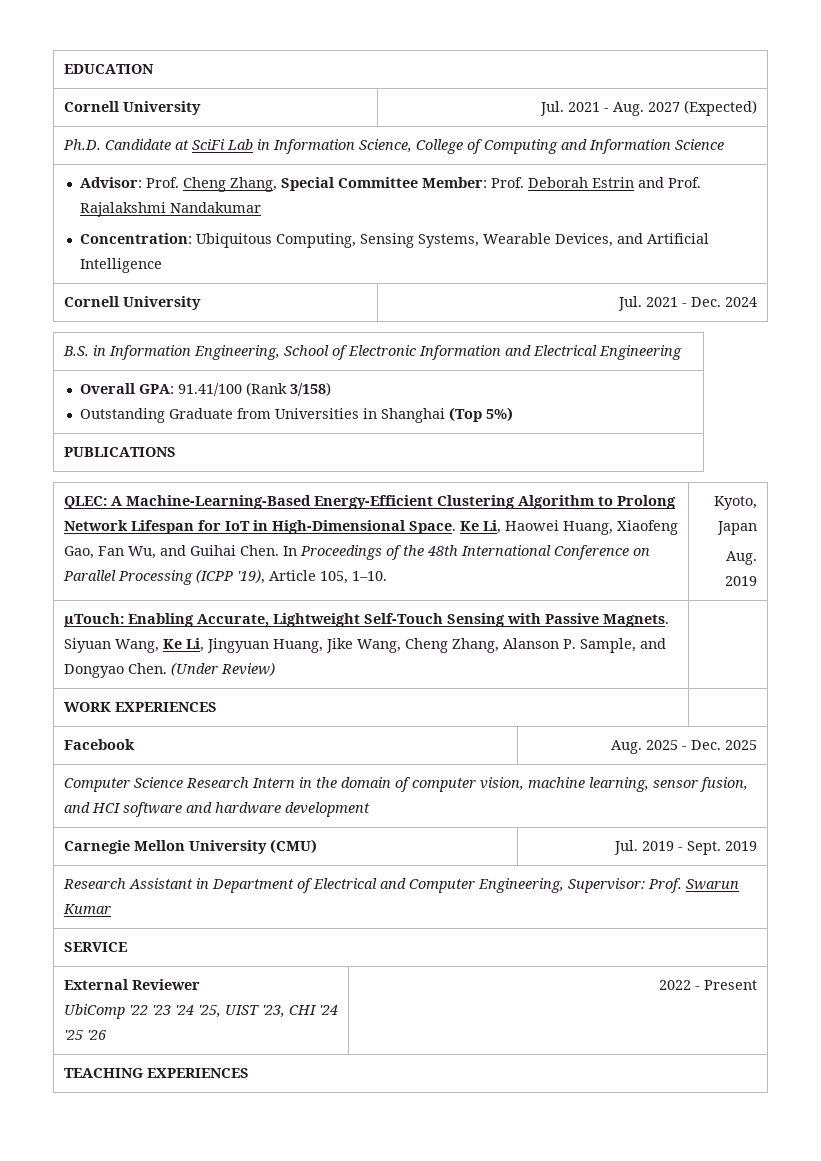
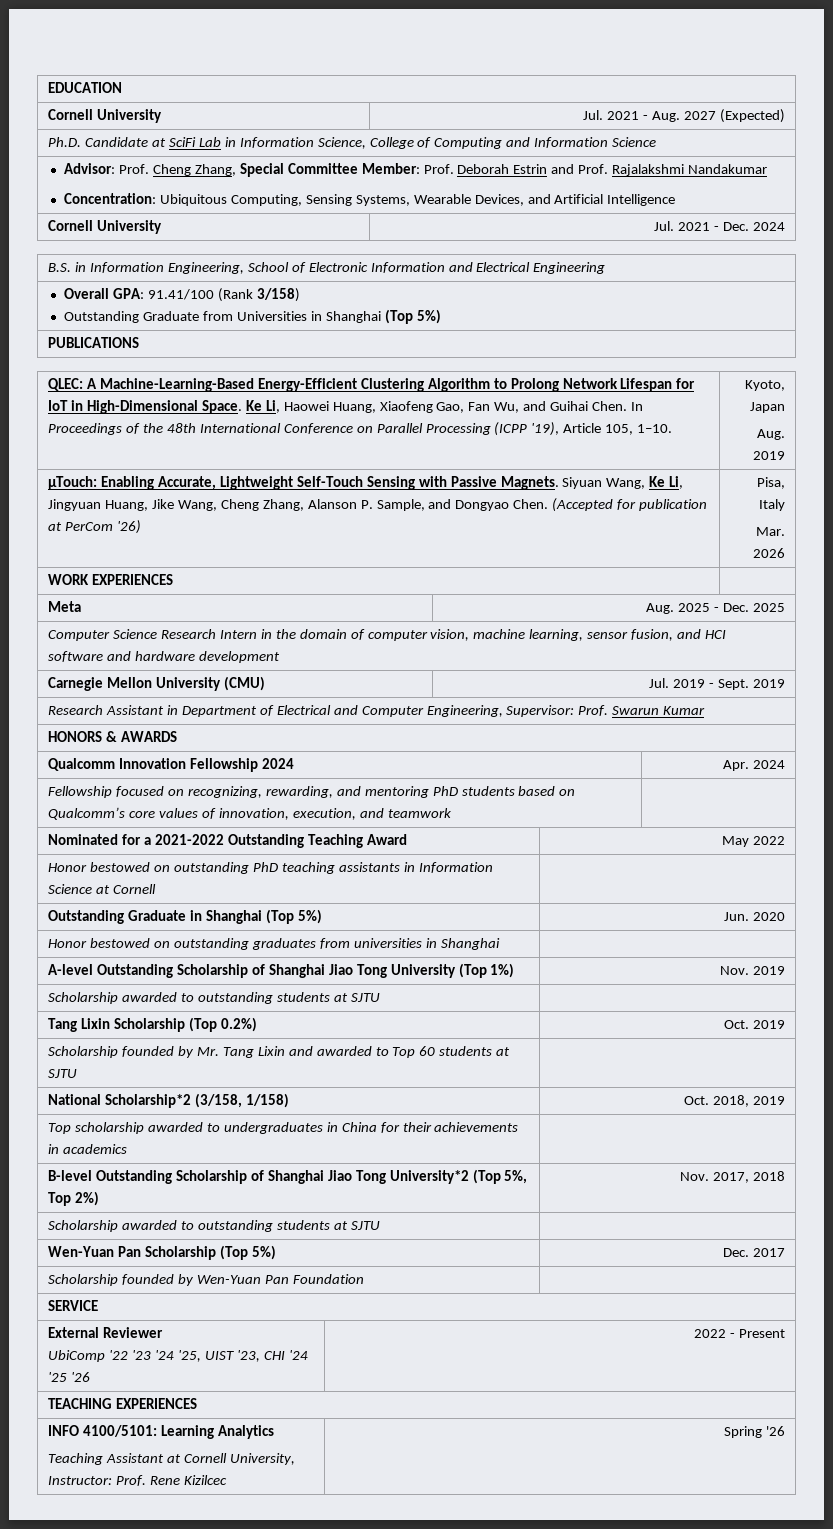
- μTouch: Enabling Accurate, Lightweight Self-Touch Sensing with Passive Magnets. Siyuan Wang, Ke Li, Jingyuan Huang, Jike Wang, Cheng Zhang, Alanson P. Sample, and Dongyao Chen. (Under Review) |
+ μTouch: Enabling Accurate, Lightweight Self-Touch Sensing with Passive Magnets. Siyuan Wang, Ke Li, Jingyuan Huang, Jike Wang, Cheng Zhang, Alanson P. Sample, and Dongyao Chen. (Accepted for publication at PerCom '26) | Pisa, Italy
+ Mar. 2026
- Facebook | Aug. 2025 - Dec. 2025
+ Meta | Aug. 2025 - Dec. 2025
+ HONORS & AWARDS
+ Qualcomm Innovation Fellowship 2024 | Apr. 2024
+ Fellowship focused on recognizing, rewarding, and mentoring PhD students based on Qualcomm’s core values of innovation, execution, and teamwork |
+ Nominated for a 2021-2022 Outstanding Teaching Award | May 2022
+ Honor bestowed on outstanding PhD teaching assistants in Information Science at Cornell |
+ Outstanding Graduate in Shanghai (Top 5%) | Jun. 2020
+ Honor bestowed on outstanding graduates from universities in Shanghai |
+ A-level Outstanding Scholarship of Shanghai Jiao Tong University (Top 1%) | Nov. 2019
+ Scholarship awarded to outstanding students at SJTU |
+ Tang Lixin Scholarship (Top 0.2%) | Oct. 2019
+ Scholarship founded by Mr. Tang Lixin and awarded to Top 60 students at SJTU |
+ National Scholarship*2 (3/158, 1/158) | Oct. 2018, 2019
+ Top scholarship awarded to undergraduates in China for their achievements in academics |
+ B-level Outstanding Scholarship of Shanghai Jiao Tong University*2 (Top 5%, Top 2%) | Nov. 2017, 2018
+ Scholarship awarded to outstanding students at SJTU |
+ Wen-Yuan Pan Scholarship (Top 5%) | Dec. 2017
+ Scholarship founded by Wen-Yuan Pan Foundation |
+ INFO 4100/5101: Learning Analytics
+ Teaching Assistant at Cornell University, Instructor: Prof. Rene Kizilcec | Spring '26

